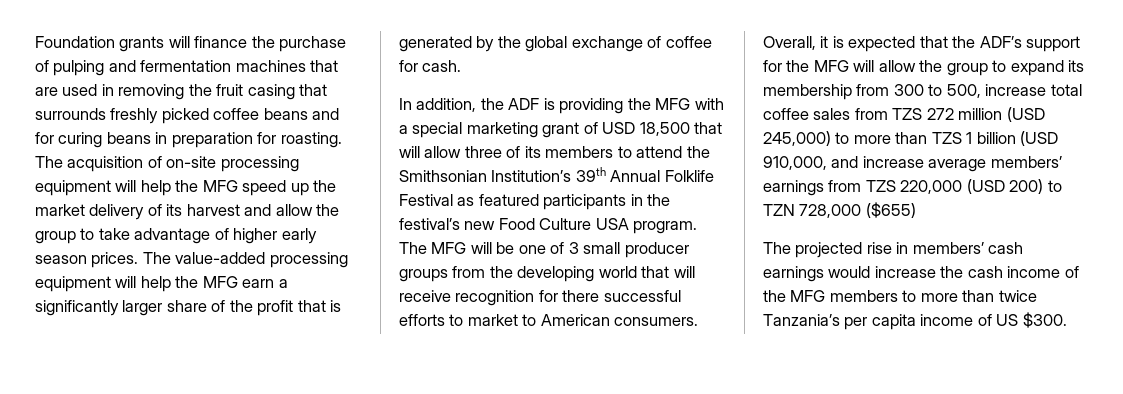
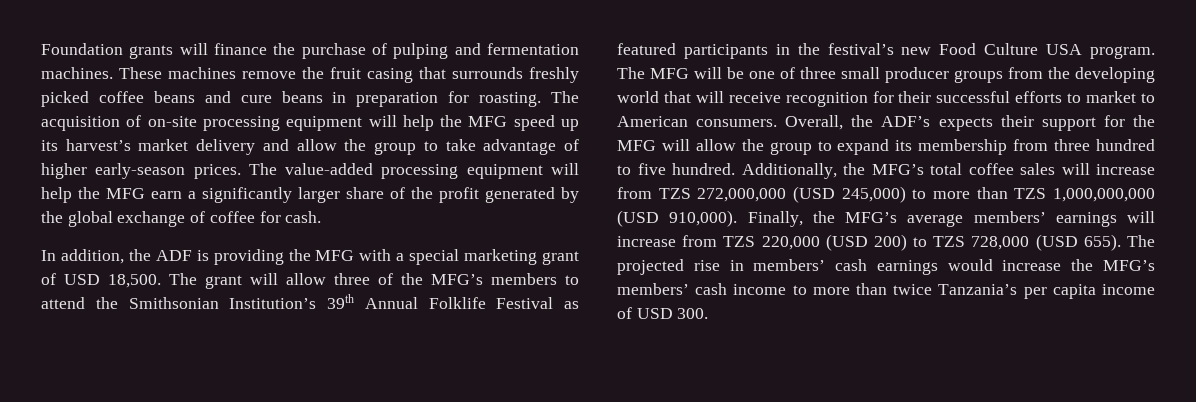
- Foundation grants will finance the purchase of pulping and fermentation machines that are used in removing the fruit casing that surrounds freshly picked coffee beans and for curing beans in preparation for roasting.
+ Foundation grants will finance the purchase of pulping and fermentation machines. These machines remove the fruit casing that surrounds freshly picked coffee beans and cure beans in preparation for roasting.
- The acquisition of on-site processing equipment will help the MFG speed up the market delivery of its harvest and allow the group to take advantage of higher early season prices.
+ The acquisition of on-site processing equipment will help the MFG speed up its harvest’s market delivery and allow the group to take advantage of higher early-season prices.
- The value-added processing equipment will help the MFG earn a significantly larger share of the profit that is generated by the global exchange of coffee for cash.
+ The value-added processing equipment will help the MFG earn a significantly larger share of the profit generated by the global exchange of coffee for cash.
- In addition, the ADF is providing the MFG with a special marketing grant of USD 18,500 that will allow three of its members to attend the Smithsonian Institution’s 39th Annual Folklife Festival as featured participants in the festival’s new Food Culture USA program.
+ In addition, the ADF is providing the MFG with a special marketing grant of USD 18,500. The grant will allow three of the MFG’s members to attend the Smithsonian Institution’s 39th Annual Folklife Festival as featured participants in the festival’s new Food Culture USA program.
- The MFG will be one of 3 small producer groups from the developing world that will receive recognition for there successful efforts to market to American consumers.
+ The MFG will be one of three small producer groups from the developing world that will receive recognition for their successful efforts to market to American consumers.
- Overall, it is expected that the ADF’s support for the MFG will allow the group to expand its membership from 300 to 500, increase total coffee sales from TZS 272 million (USD 245,000) to more than TZS 1 billion (USD 910,000, and increase average members’ earnings from TZS 220,000 (USD 200) to TZN 728,000 ($655)
- The projected rise in members’ cash earnings would increase the cash income of the MFG members to more than twice Tanzania’s per capita income of US $300.
+ Overall, the ADF’s expects their support for the MFG will allow the group to expand its membership from three hundred to five hundred. Additionally, the MFG’s total coffee sales will increase from TZS 272,000,000 (USD 245,000) to more than TZS 1,000,000,000 (USD 910,000). Finally, the MFG’s average members’ earnings will increase from TZS 220,000 (USD 200) to TZS 728,000 (USD 655). The projected rise in members’ cash earnings would increase the MFG’s members’ cash income to more than twice Tanzania’s per capita income of USD 300.

